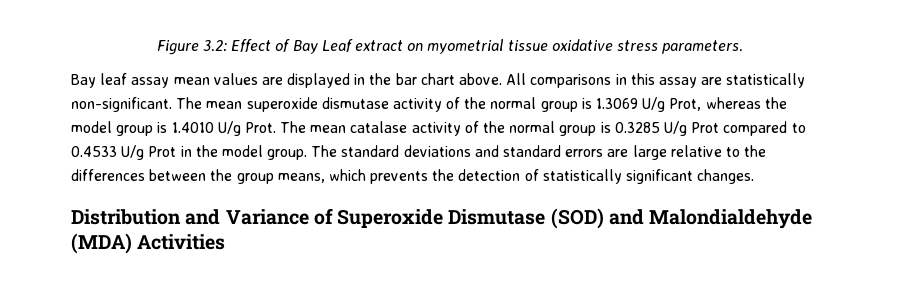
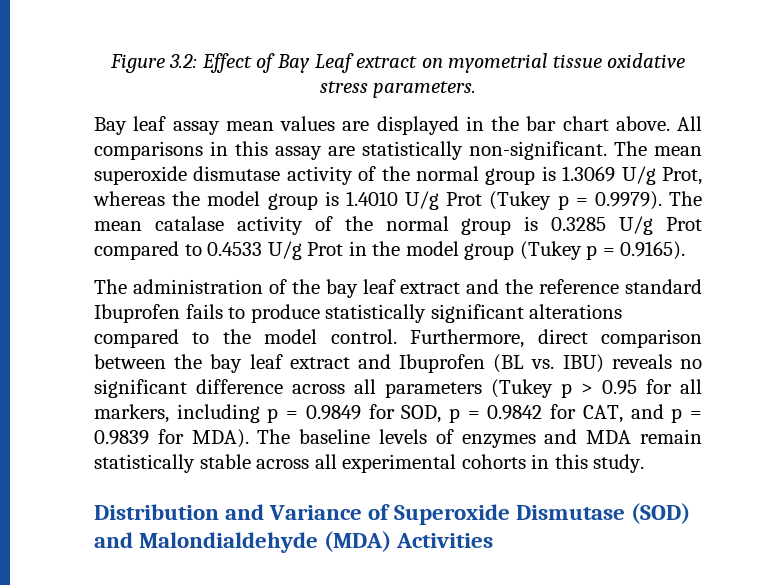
- The mean superoxide dismutase activity of the normal group is 1.3069 U/g Prot, whereas the model group is 1.4010 U/g Prot. The mean catalase activity of the normal group is 0.3285 U/g Prot compared to 0.4533 U/g Prot in the model group. The standard deviations and standard errors are large relative to the differences between the group means, which prevents the detection of statistically significant changes.
+ The mean superoxide dismutase activity of the normal group is 1.3069 U/g Prot, whereas the model group is 1.4010 U/g Prot (Tukey p = 0.9979). The mean catalase activity of the normal group is 0.3285 U/g Prot compared to 0.4533 U/g Prot in the model group (Tukey p = 0.9165).
+ The administration of the bay leaf extract and the reference standard Ibuprofen fails to produce statistically significant alterations compared to the model control. Furthermore, direct comparison between the bay leaf extract and Ibuprofen (BL vs. IBU) reveals no significant difference across all parameters (Tukey p > 0.95 for all markers, including p = 0.9849 for SOD, p = 0.9842 for CAT, and p = 0.9839 for MDA). The baseline levels of enzymes and MDA remain statistically stable across all experimental cohorts in this study.

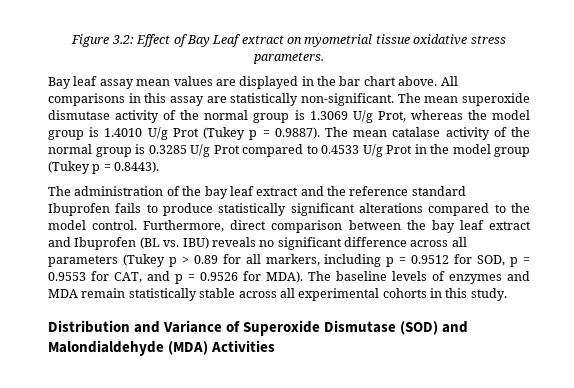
- The mean superoxide dismutase activity of the normal group is 1.3069 U/g Prot, whereas the model group is 1.4010 U/g Prot (Tukey p = 0.9979). The mean catalase activity of the normal group is 0.3285 U/g Prot compared to 0.4533 U/g Prot in the model group (Tukey p = 0.9165).
+ The mean superoxide dismutase activity of the normal group is 1.3069 U/g Prot, whereas the model group is 1.4010 U/g Prot (Tukey p = 0.9887). The mean catalase activity of the normal group is 0.3285 U/g Prot compared to 0.4533 U/g Prot in the model group (Tukey p = 0.8443).
- Furthermore, direct comparison between the bay leaf extract and Ibuprofen (BL vs. IBU) reveals no significant difference across all parameters (Tukey p > 0.95 for all markers, including p = 0.9849 for SOD, p = 0.9842 for CAT, and p = 0.9839 for MDA).
+ Furthermore, direct comparison between the bay leaf extract and Ibuprofen (BL vs. IBU) reveals no significant difference across all parameters (Tukey p > 0.89 for all markers, including p = 0.9512 for SOD, p = 0.9553 for CAT, and p = 0.9526 for MDA).

